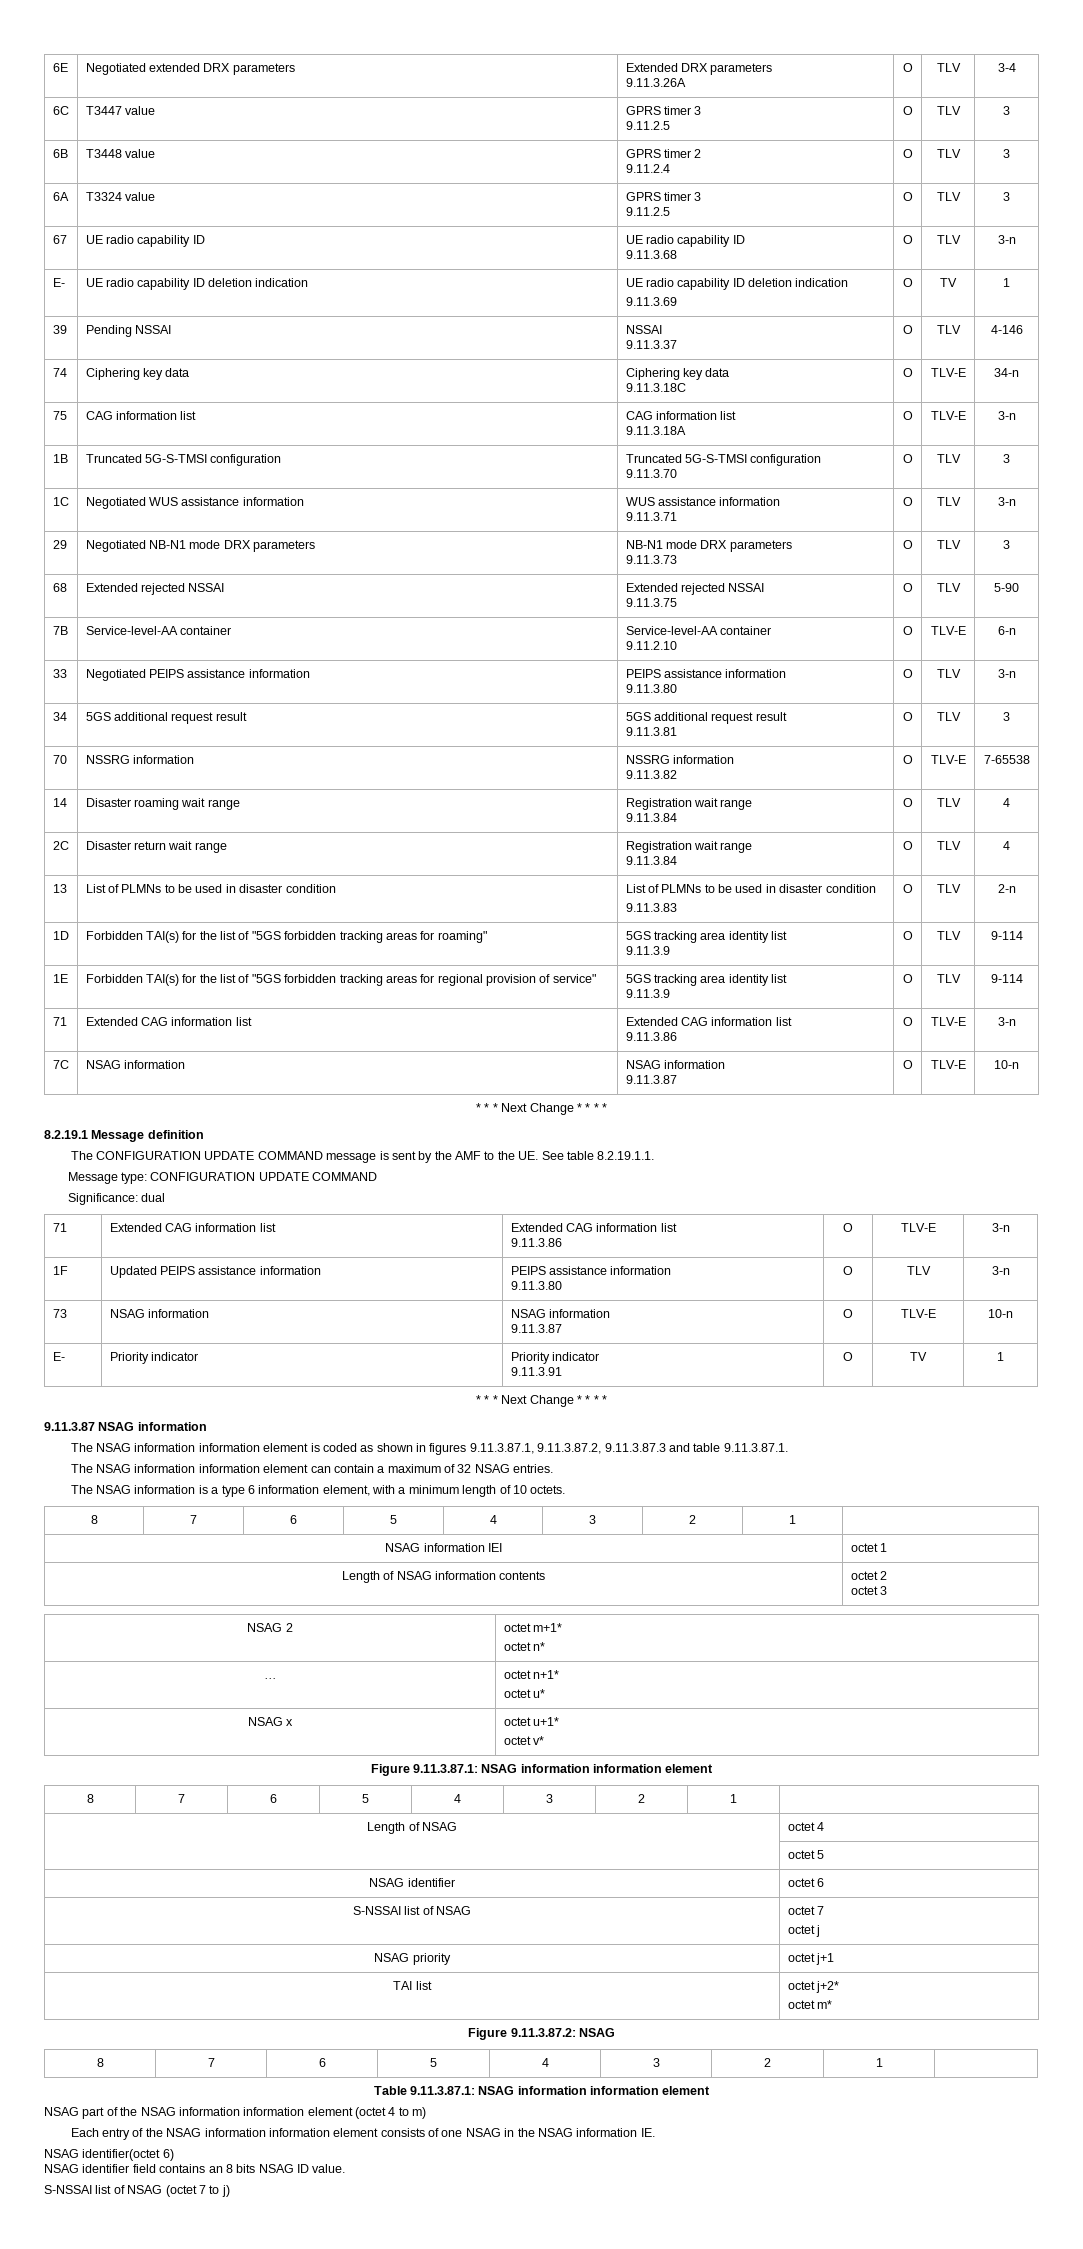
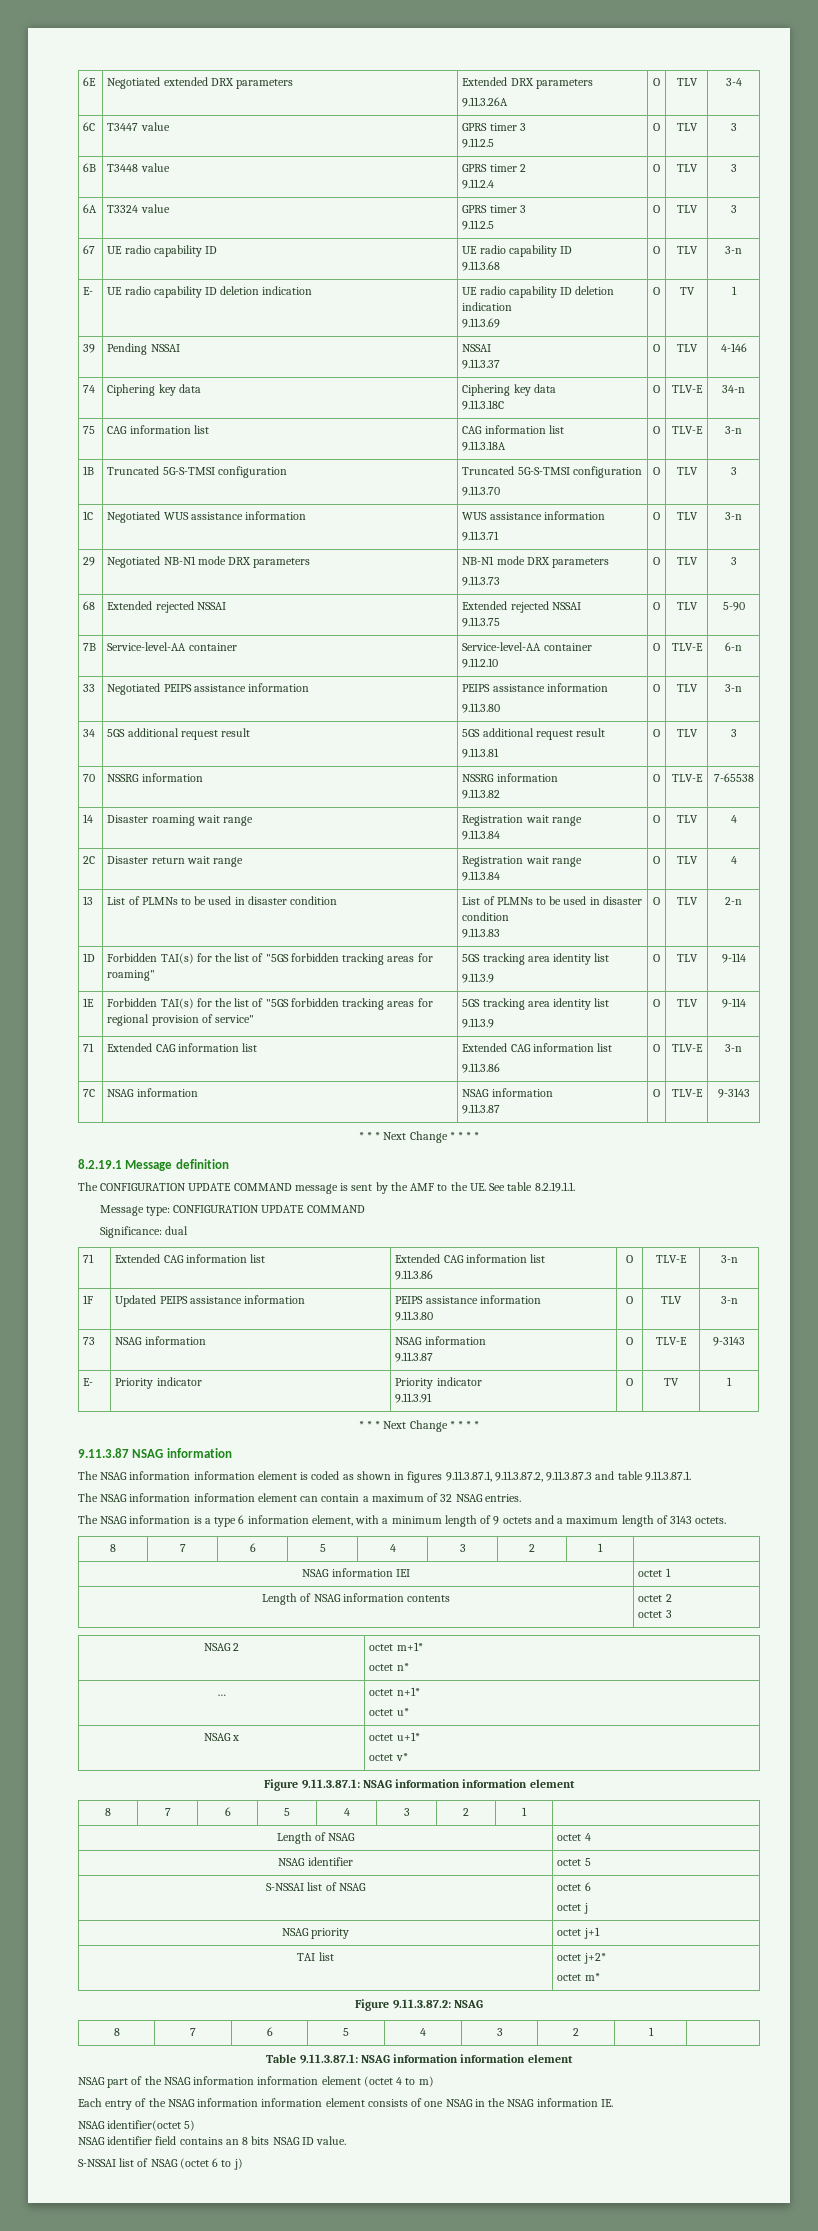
  7C | NSAG information | NSAG information
- 9.11.3.87 | O | TLV-E | 10-n
+ 9.11.3.87 | O | TLV-E | 9-3143
  73 | NSAG information | NSAG information
- 9.11.3.87 | O | TLV-E | 10-n
+ 9.11.3.87 | O | TLV-E | 9-3143
- The NSAG information is a type 6 information element, with a minimum length of 10 octets.
+ The NSAG information is a type 6 information element, with a minimum length of 9 octets and a maximum length of 3143 octets.
- | octet 5
- NSAG identifier | octet 6
+ NSAG identifier | octet 5
- S-NSSAI list of NSAG | octet 7
+ S-NSSAI list of NSAG | octet 6
- NSAG identifier(octet 6)
+ NSAG identifier(octet 5)
- S-NSSAI list of NSAG (octet 7 to j)
+ S-NSSAI list of NSAG (octet 6 to j)

